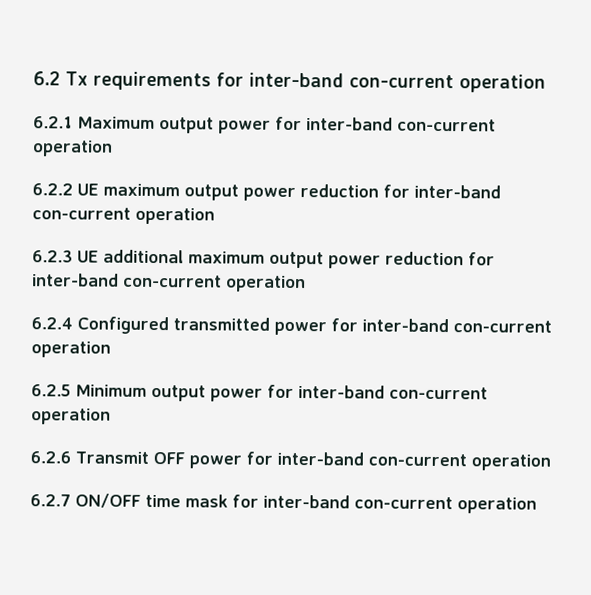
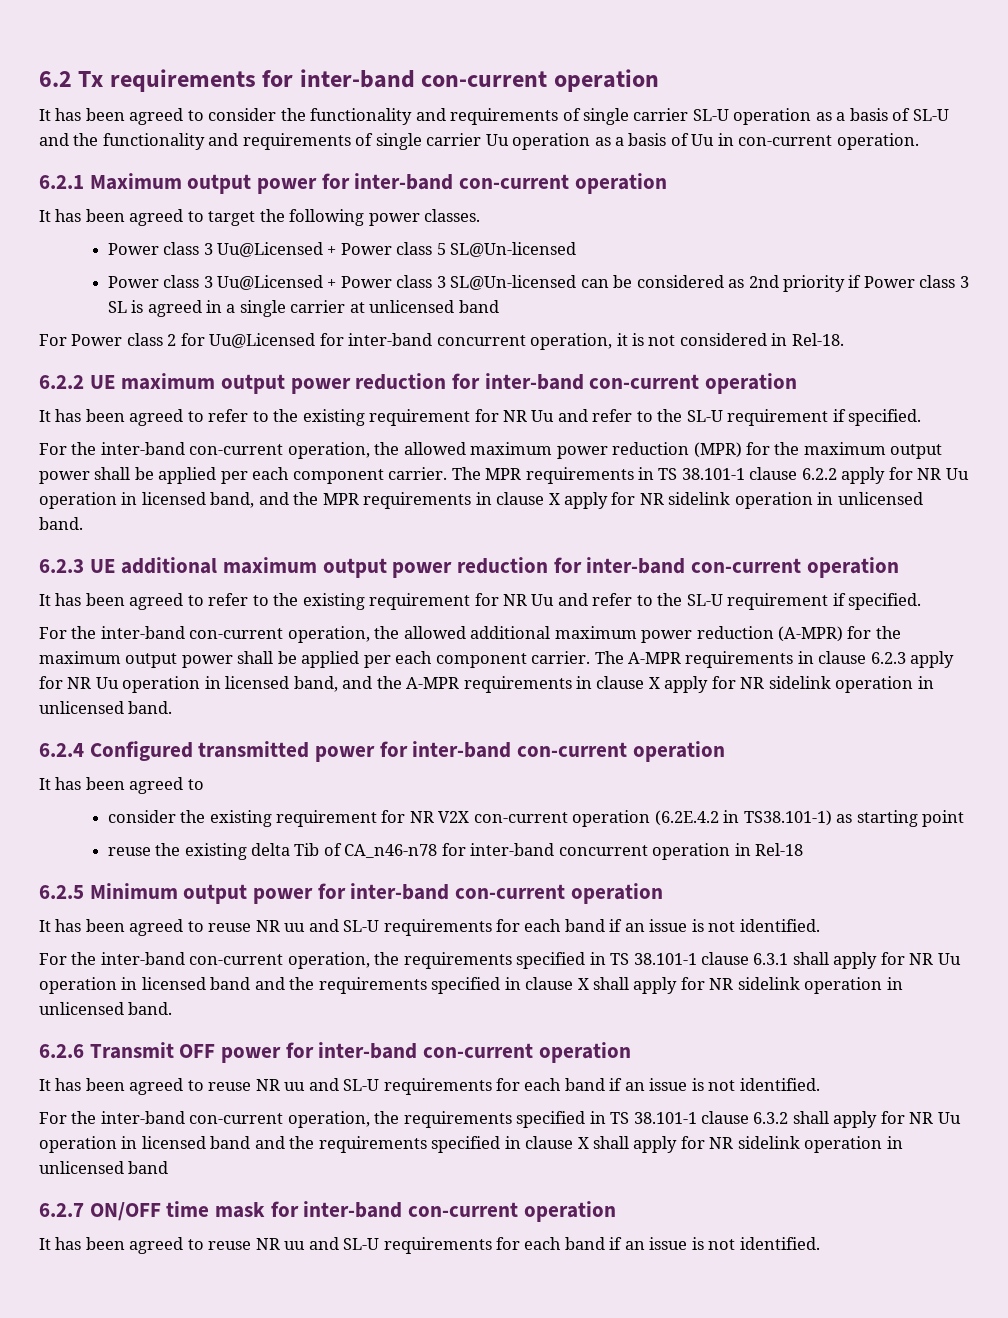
+ It has been agreed to consider the functionality and requirements of single carrier SL-U operation as a basis of SL-U and the functionality and requirements of single carrier Uu operation as a basis of Uu in con-current operation.
+ It has been agreed to target the following power classes.
+ Power class 3 Uu@Licensed + Power class 5 SL@Un-licensed
+ Power class 3 Uu@Licensed + Power class 3 SL@Un-licensed can be considered as 2nd priority if Power class 3 SL is agreed in a single carrier at unlicensed band
+ For Power class 2 for Uu@Licensed for inter-band concurrent operation, it is not considered in Rel-18.
  6.2.2 UE maximum output power reduction for inter-band con-current operation
+ It has been agreed to refer to the existing requirement for NR Uu and refer to the SL-U requirement if specified.
+ For the inter-band con-current operation, the allowed maximum power reduction (MPR) for the maximum output power shall be applied per each component carrier. The MPR requirements in TS 38.101-1 clause 6.2.2 apply for NR Uu operation in licensed band, and the MPR requirements in clause X apply for NR sidelink operation in unlicensed band.
  6.2.3 UE additional maximum output power reduction for inter-band con-current operation
+ It has been agreed to refer to the existing requirement for NR Uu and refer to the SL-U requirement if specified.
+ For the inter-band con-current operation, the allowed additional maximum power reduction (A-MPR) for the maximum output power shall be applied per each component carrier. The A-MPR requirements in clause 6.2.3 apply for NR Uu operation in licensed band, and the A-MPR requirements in clause X apply for NR sidelink operation in unlicensed band.
  6.2.4 Configured transmitted power for inter-band con-current operation
+ It has been agreed to
+ consider the existing requirement for NR V2X con-current operation (6.2E.4.2 in TS38.101-1) as starting point
+ reuse the existing delta Tib of CA_n46-n78 for inter-band concurrent operation in Rel-18
  6.2.5 Minimum output power for inter-band con-current operation
+ It has been agreed to reuse NR uu and SL-U requirements for each band if an issue is not identified.
+ For the inter-band con-current operation, the requirements specified in TS 38.101-1 clause 6.3.1 shall apply for NR Uu operation in licensed band and the requirements specified in clause X shall apply for NR sidelink operation in unlicensed band.
  6.2.6 Transmit OFF power for inter-band con-current operation
+ It has been agreed to reuse NR uu and SL-U requirements for each band if an issue is not identified.
+ For the inter-band con-current operation, the requirements specified in TS 38.101-1 clause 6.3.2 shall apply for NR Uu operation in licensed band and the requirements specified in clause X shall apply for NR sidelink operation in unlicensed band
  6.2.7 ON/OFF time mask for inter-band con-current operation
+ It has been agreed to reuse NR uu and SL-U requirements for each band if an issue is not identified.

